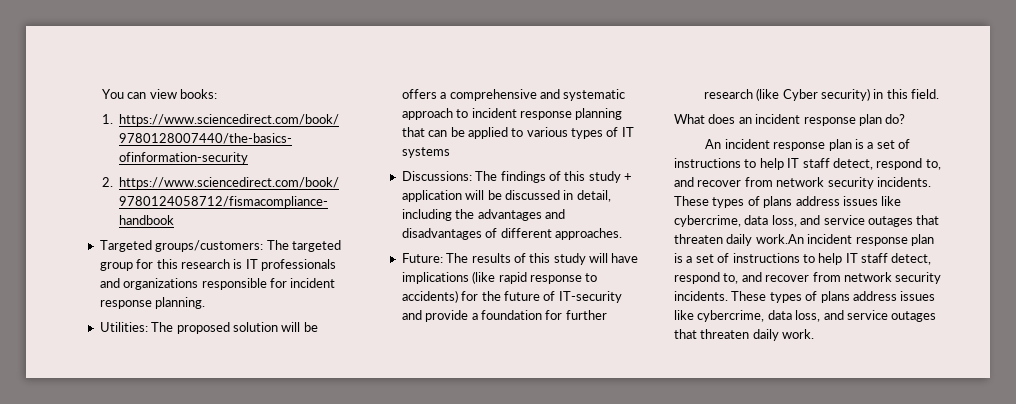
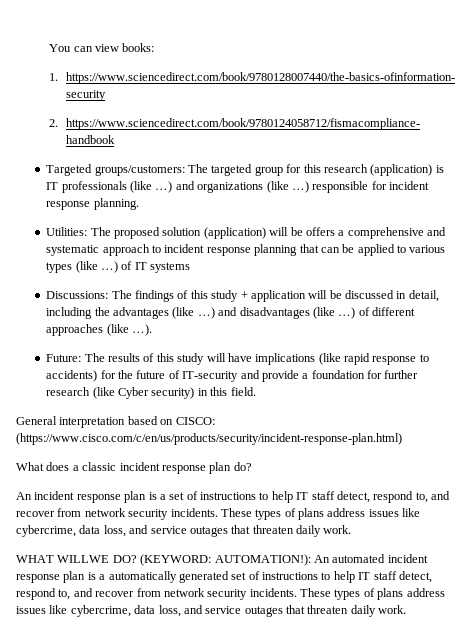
- Targeted groups/customers: The targeted group for this research is IT professionals and organizations responsible for incident response planning.
+ Targeted groups/customers: The targeted group for this research (application) is IT professionals (like …) and organizations (like …) responsible for incident response planning.
- Utilities: The proposed solution will be offers a comprehensive and systematic approach to incident response planning that can be applied to various types of IT systems
+ Utilities: The proposed solution (application) will be offers a comprehensive and systematic approach to incident response planning that can be applied to various types (like …) of IT systems
- Discussions: The findings of this study + application will be discussed in detail, including the advantages and disadvantages of different approaches.
+ Discussions: The findings of this study + application will be discussed in detail, including the advantages (like …) and disadvantages (like …) of different approaches (like …).
+ General interpretation based on CISCO: (https://www.cisco.com/c/en/us/products/security/incident-response-plan.html)
- What does an incident response plan do?
+ What does a classic incident response plan do?
- An incident response plan is a set of instructions to help IT staff detect, respond to, and recover from network security incidents. These types of plans address issues like cybercrime, data loss, and service outages that threaten daily work.An incident response plan is a set of instructions to help IT staff detect, respond to, and recover from network security incidents.
+ An incident response plan is a set of instructions to help IT staff detect, respond to, and recover from network security incidents. These types of plans address issues like cybercrime, data loss, and service outages that threaten daily work.
+ WHAT WILLWE DO? (KEYWORD: AUTOMATION!): An automated incident response plan is a automatically generated set of instructions to help IT staff detect, respond to, and recover from network security incidents.

